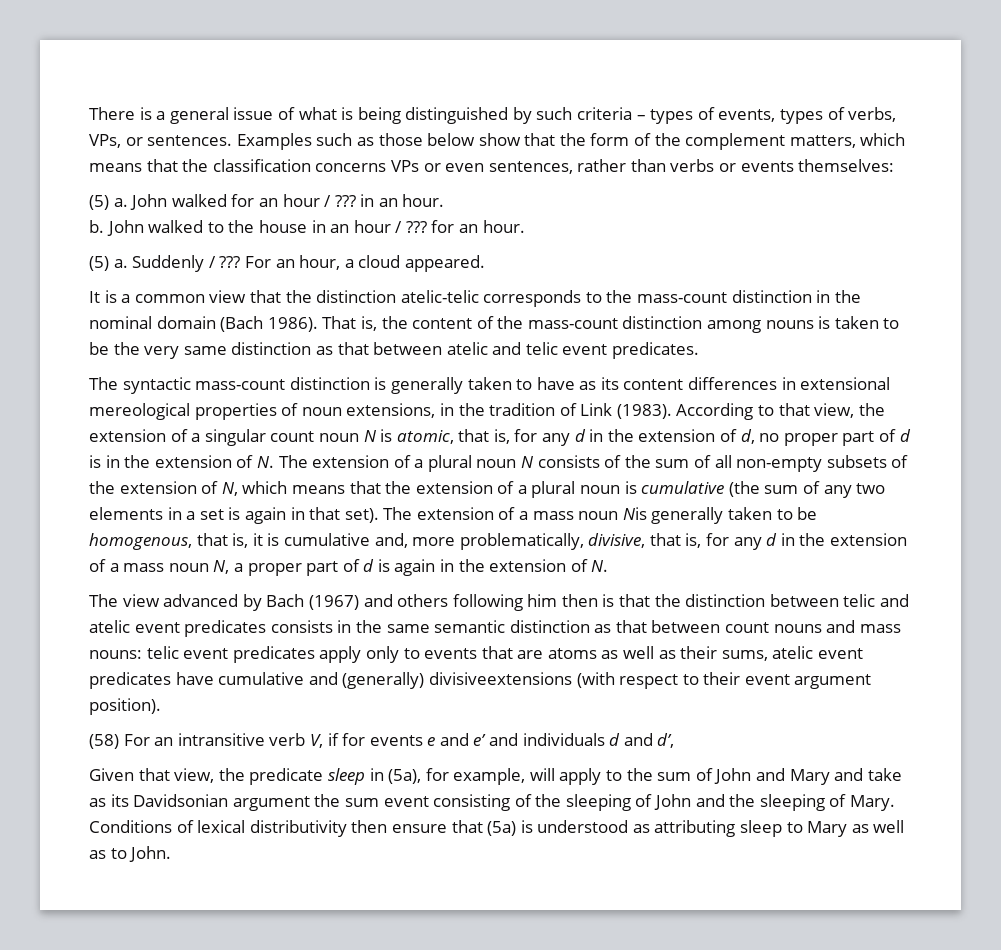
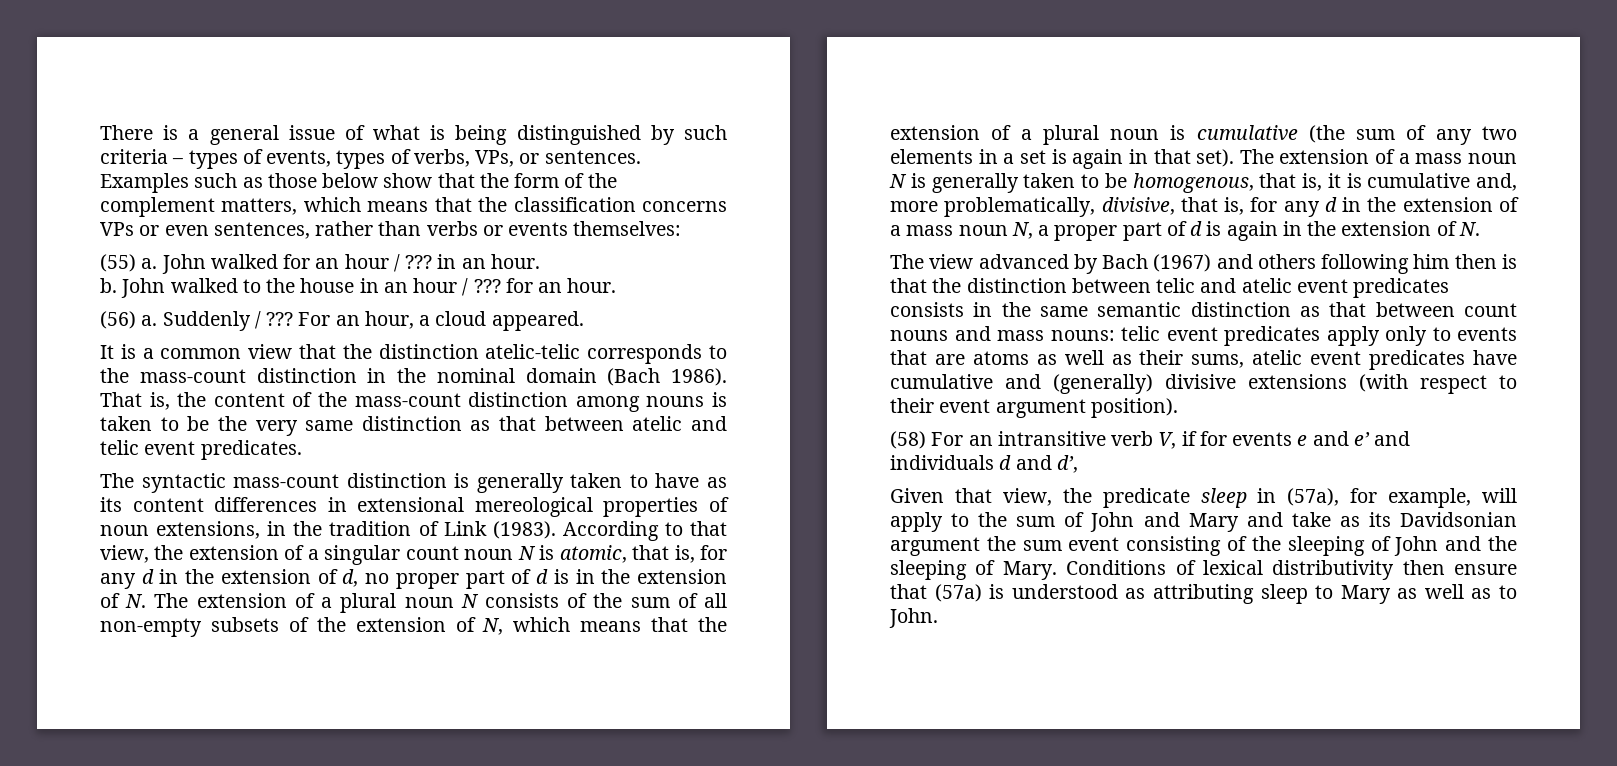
  Examples such as those below show that the form of the complement matters, which means that the classification concerns VPs or even sentences, rather than verbs or events themselves:
- (5) a.
+ (55) a.
  John walked to the house in an hour / ??? for an hour.
- (5) a.
+ (56) a.
- The extension of a mass noun Nis generally taken to be homogenous, that is, it is cumulative and, more problematically, divisive, that is, for any d in the extension of a mass noun N, a proper part of d is again in the extension of N.
+ The extension of a mass noun N is generally taken to be homogenous, that is, it is cumulative and, more problematically, divisive, that is, for any d in the extension of a mass noun N, a proper part of d is again in the extension of N.
- telic event predicates apply only to events that are atoms as well as their sums, atelic event predicates have cumulative and (generally) divisiveextensions (with respect to their event argument position).
+ telic event predicates apply only to events that are atoms as well as their sums, atelic event predicates have cumulative and (generally) divisive extensions (with respect to their event argument position).
- Given that view, the predicate sleep in (5a), for example, will apply to the sum of John and Mary and take as its Davidsonian argument the sum event consisting of the sleeping of John and the sleeping of Mary.
+ Given that view, the predicate sleep in (57a), for example, will apply to the sum of John and Mary and take as its Davidsonian argument the sum event consisting of the sleeping of John and the sleeping of Mary.
- Conditions of lexical distributivity then ensure that (5a) is understood as attributing sleep to Mary as well as to John.
+ Conditions of lexical distributivity then ensure that (57a) is understood as attributing sleep to Mary as well as to John.

